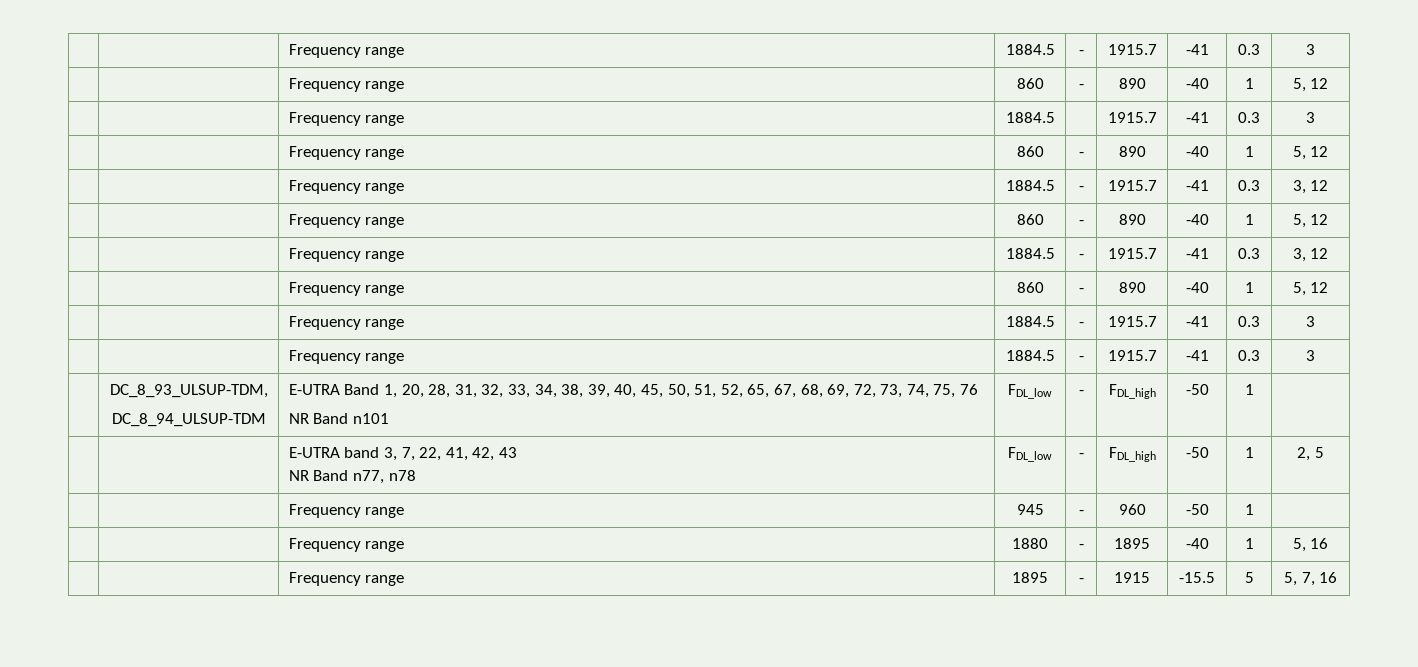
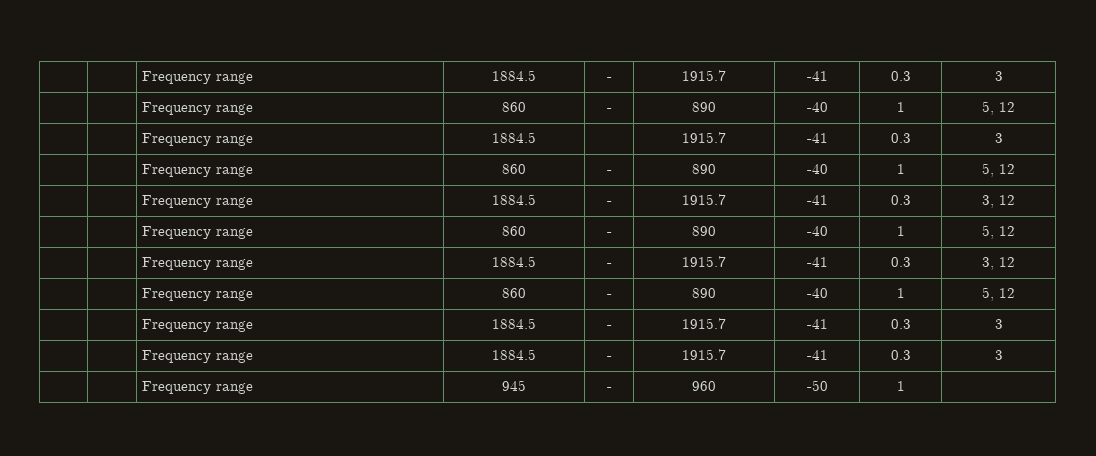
- | DC_8_93_ULSUP-TDM,
- DC_8_94_ULSUP-TDM | E-UTRA Band 1, 20, 28, 31, 32, 33, 34, 38, 39, 40, 45, 50, 51, 52, 65, 67, 68, 69, 72, 73, 74, 75, 76
- NR Band n101 | FDL_low | - | FDL_high | -50 | 1 |
- | | E-UTRA band 3, 7, 22, 41, 42, 43
- NR Band n77, n78 | FDL_low | - | FDL_high | -50 | 1 | 2, 5
- | | Frequency range | 1880 | - | 1895 | -40 | 1 | 5, 16
- | | Frequency range | 1895 | - | 1915 | -15.5 | 5 | 5, 7, 16

